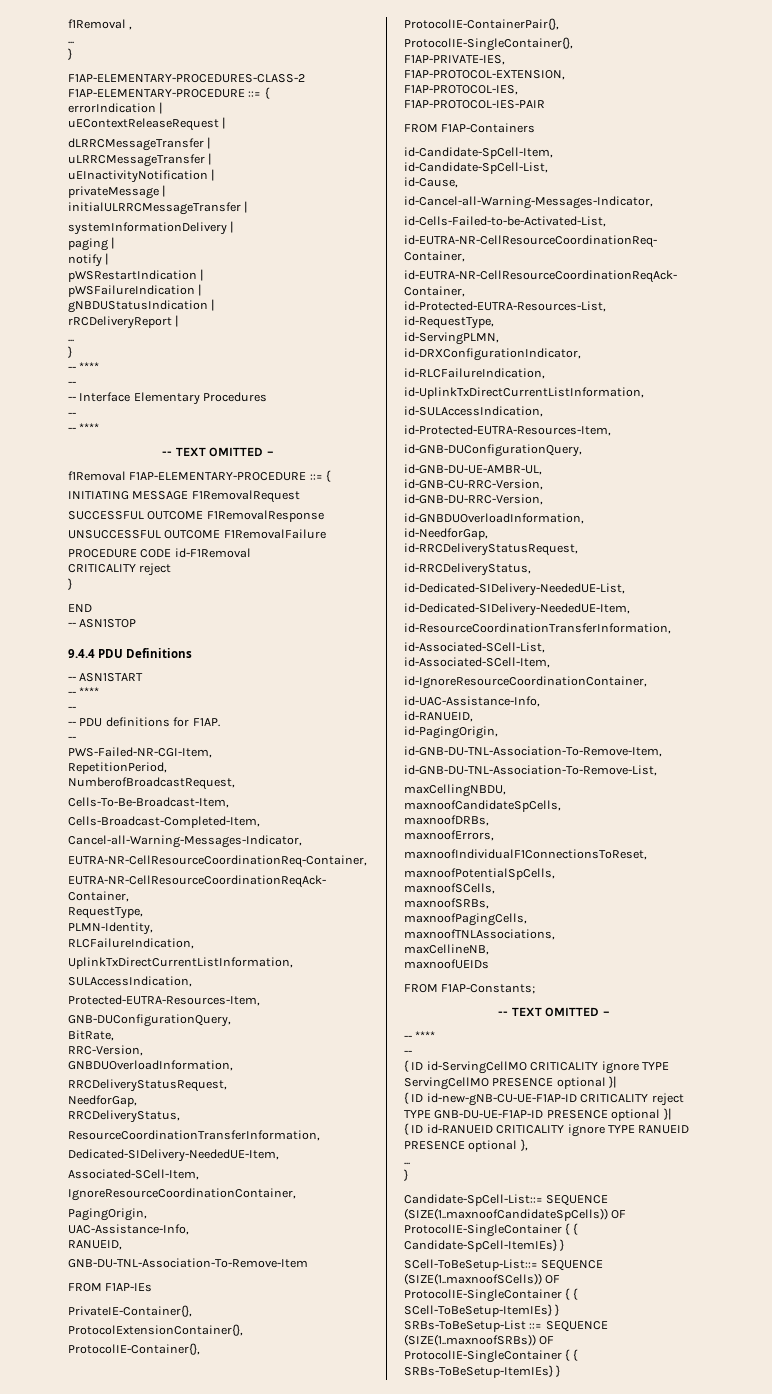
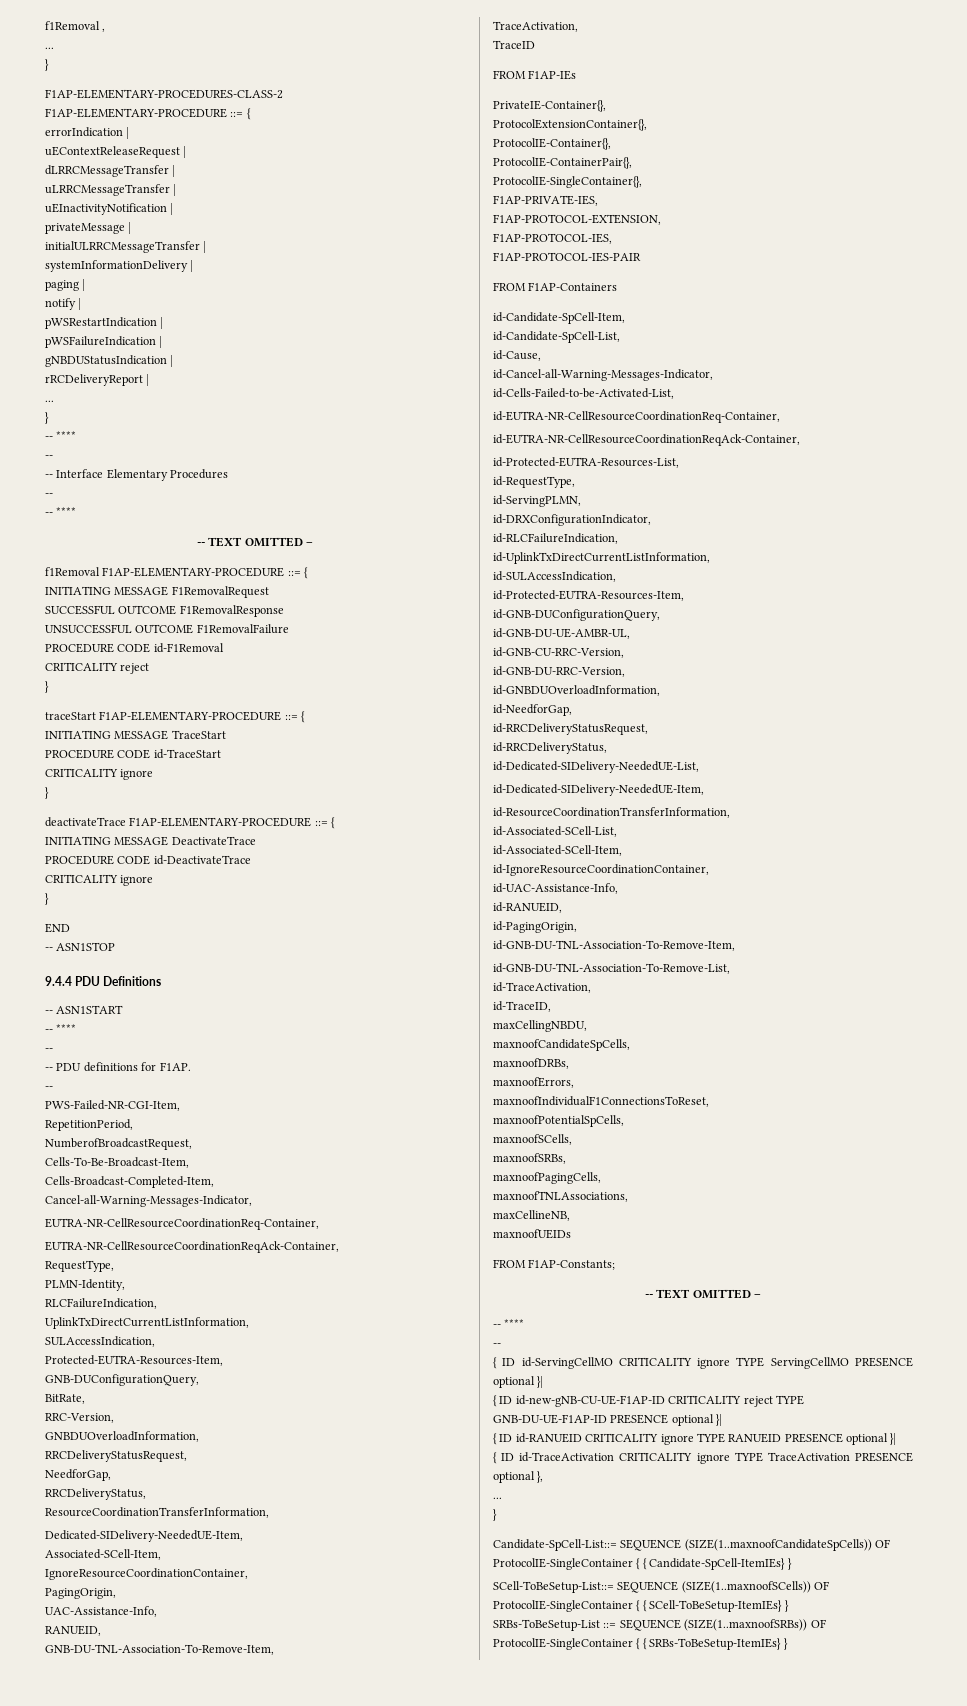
+ traceStart F1AP-ELEMENTARY-PROCEDURE ::= {
+ INITIATING MESSAGE TraceStart
+ PROCEDURE CODE id-TraceStart
+ CRITICALITY ignore
+ }
+ deactivateTrace F1AP-ELEMENTARY-PROCEDURE ::= {
+ INITIATING MESSAGE DeactivateTrace
+ PROCEDURE CODE id-DeactivateTrace
+ CRITICALITY ignore
+ }
- GNB-DU-TNL-Association-To-Remove-Item
+ GNB-DU-TNL-Association-To-Remove-Item,
+ TraceActivation,
+ TraceID
+ id-TraceActivation,
+ id-TraceID,
- { ID id-RANUEID CRITICALITY ignore TYPE RANUEID PRESENCE optional },
+ { ID id-RANUEID CRITICALITY ignore TYPE RANUEID PRESENCE optional }|
+ { ID id-TraceActivation CRITICALITY ignore TYPE TraceActivation PRESENCE optional },

